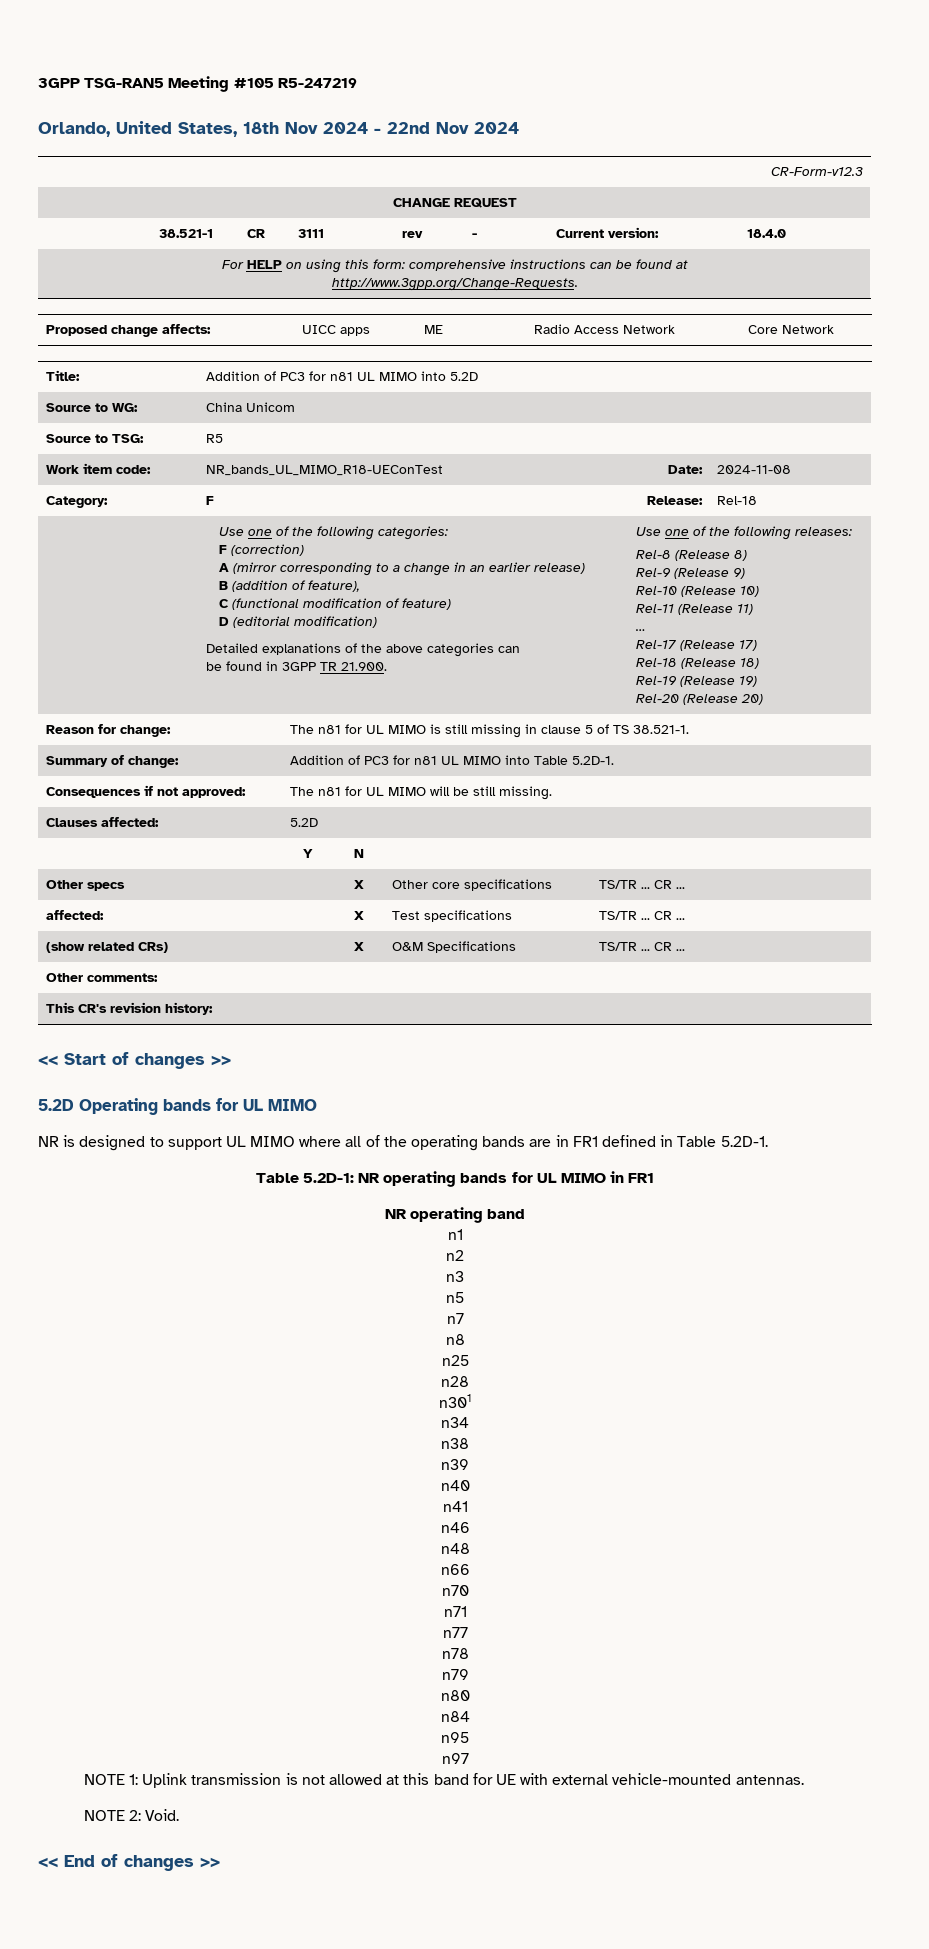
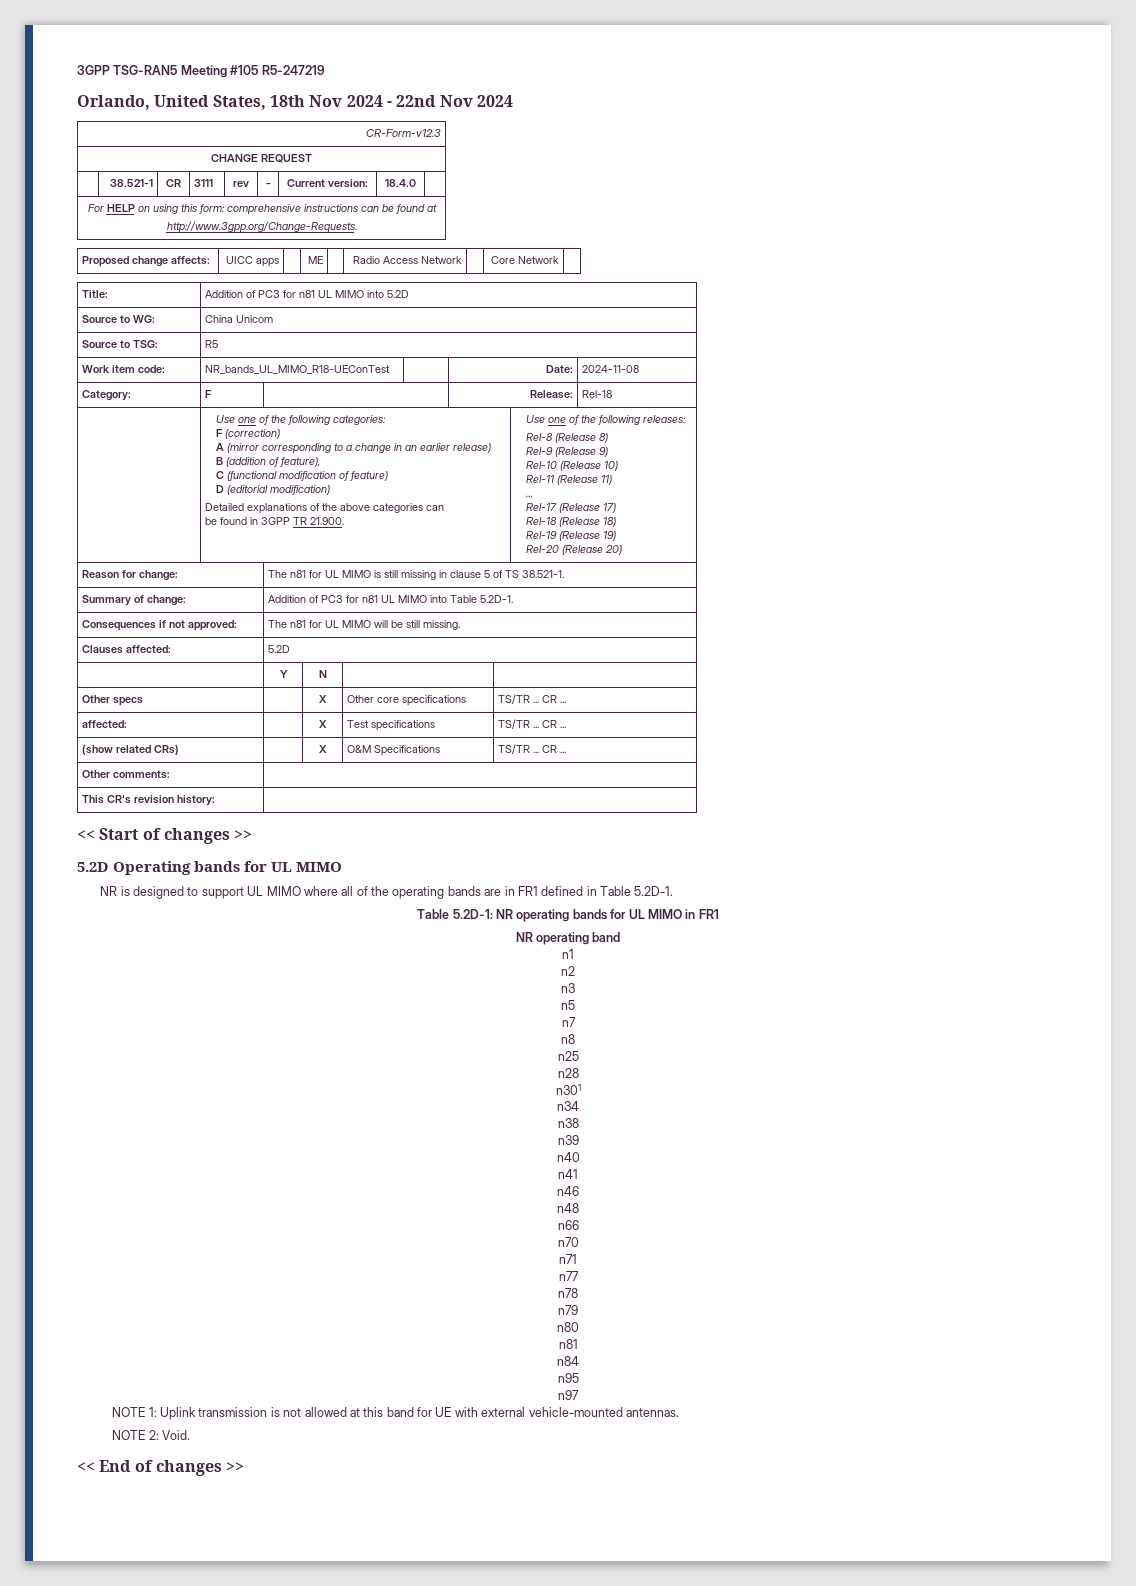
  n80
+ n81

